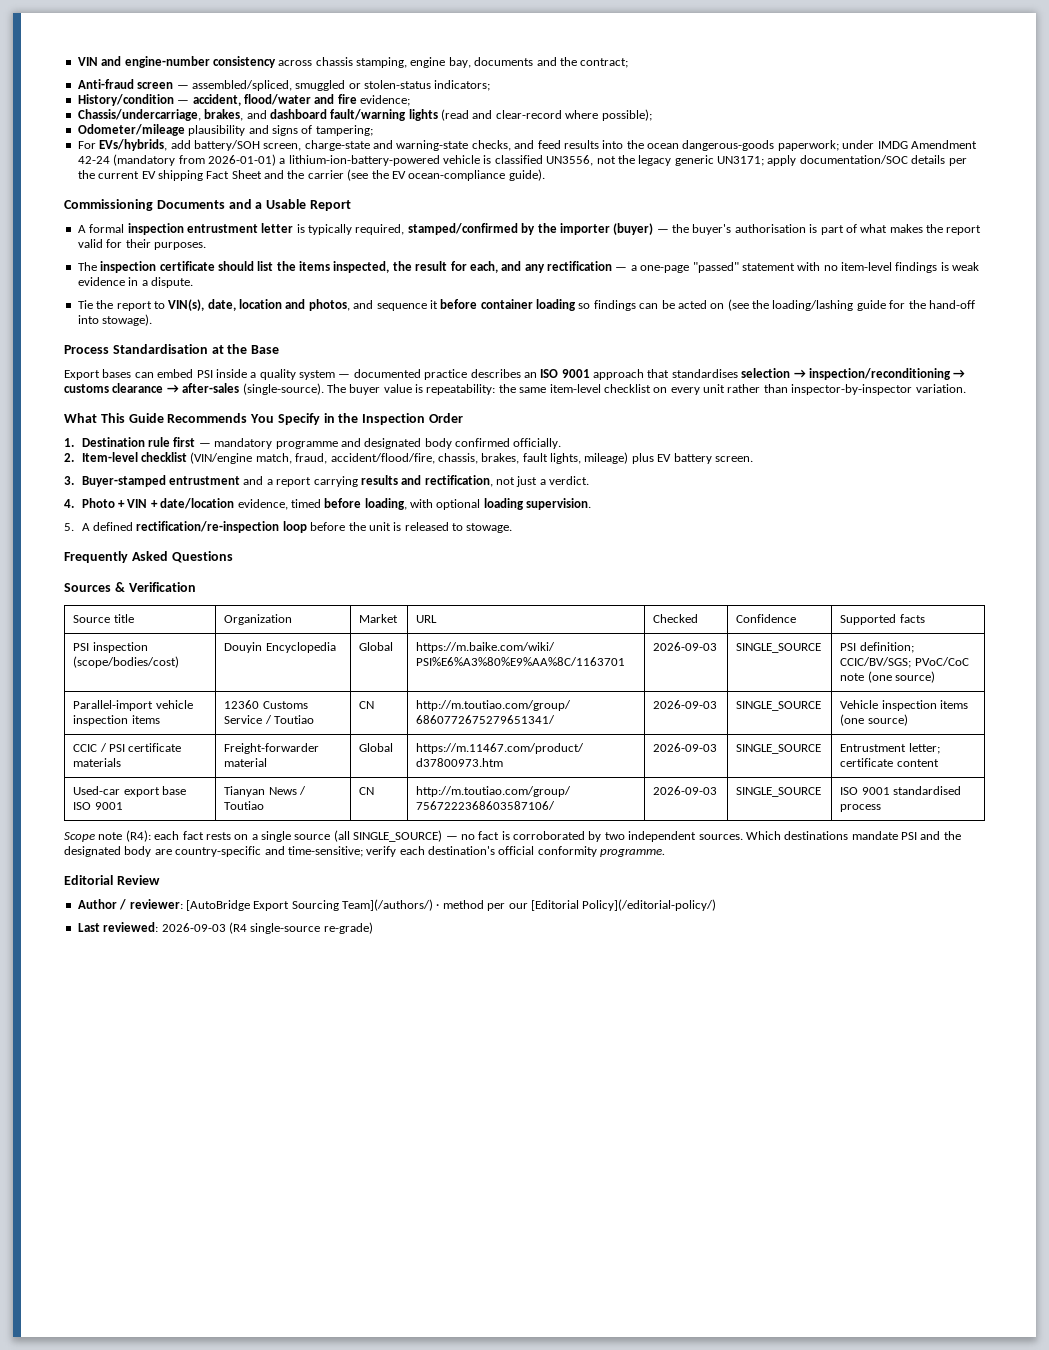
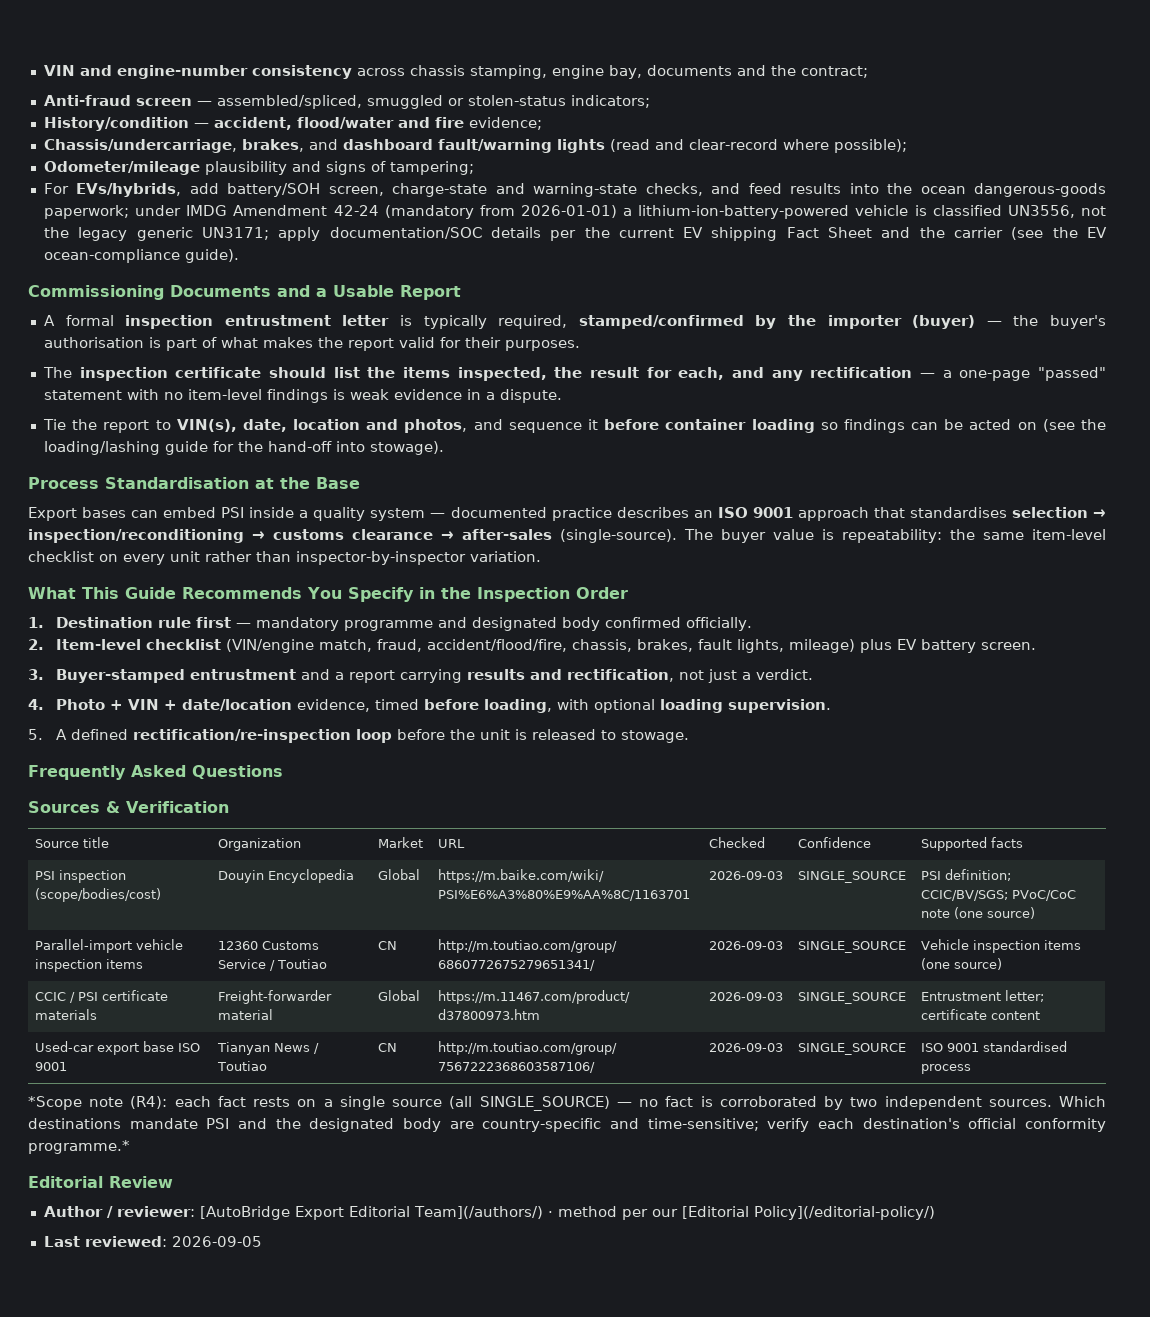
- Scope note (R4): each fact rests on a single source (all SINGLE_SOURCE) — no fact is corroborated by two independent sources.
+ *Scope note (R4): each fact rests on a single source (all SINGLE_SOURCE) — no fact is corroborated by two independent sources.
- Which destinations mandate PSI and the designated body are country-specific and time-sensitive; verify each destination's official conformity programme.
+ Which destinations mandate PSI and the designated body are country-specific and time-sensitive; verify each destination's official conformity programme.*
- Author / reviewer: [AutoBridge Export Sourcing Team](/authors/) · method per our [Editorial Policy](/editorial-policy/)
+ Author / reviewer: [AutoBridge Export Editorial Team](/authors/) · method per our [Editorial Policy](/editorial-policy/)
- Last reviewed: 2026-09-03 (R4 single-source re-grade)
+ Last reviewed: 2026-09-05

